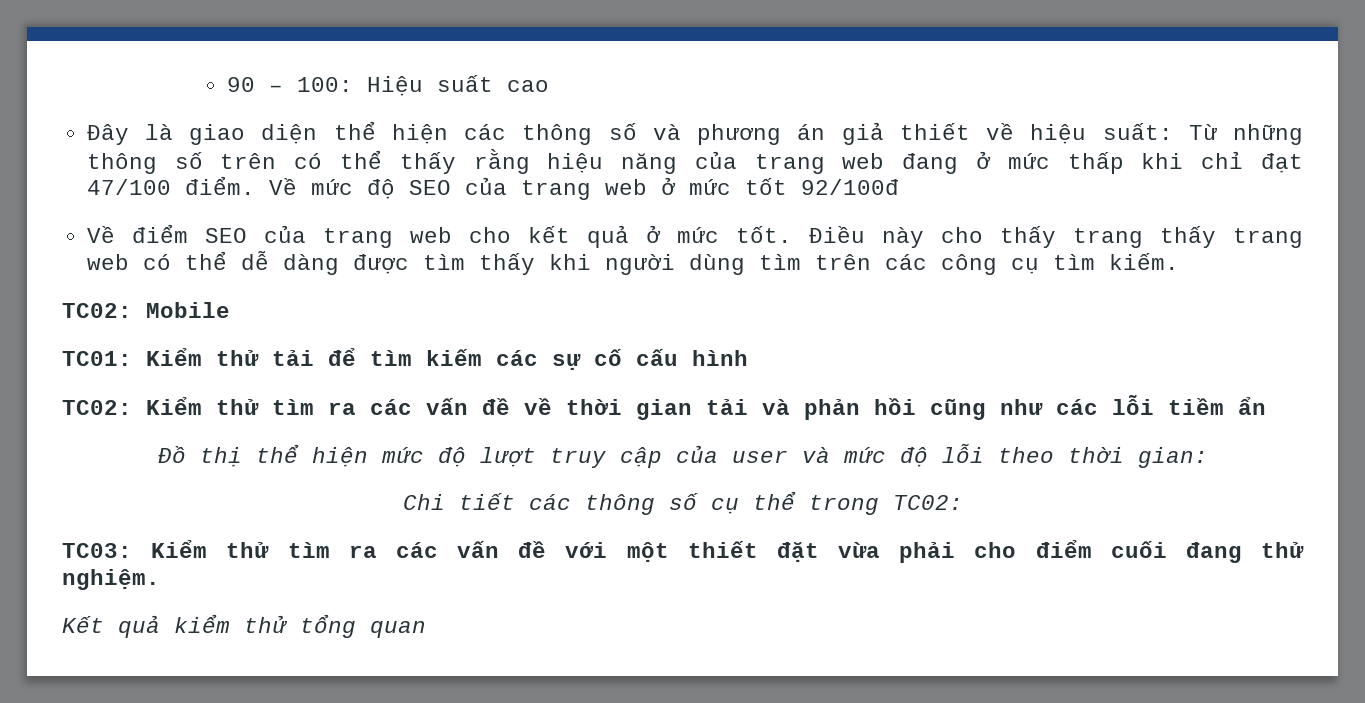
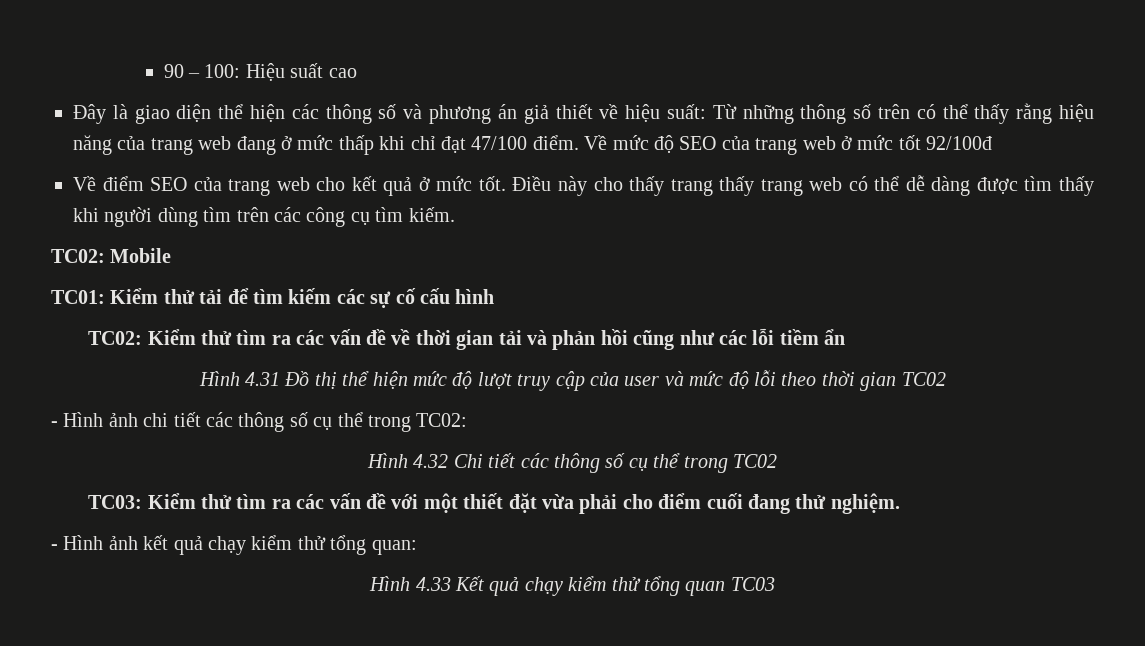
- Đồ thị thể hiện mức độ lượt truy cập của user và mức độ lỗi theo thời gian:
- Chi tiết các thông số cụ thể trong TC02:
+ Hình 4.31 Đồ thị thể hiện mức độ lượt truy cập của user và mức độ lỗi theo thời gian TC02
+ - Hình ảnh chi tiết các thông số cụ thể trong TC02:
+ Hình 4.32 Chi tiết các thông số cụ thể trong TC02
- Kết quả kiểm thử tổng quan
+ - Hình ảnh kết quả chạy kiểm thử tổng quan:
+ Hình 4.33 Kết quả chạy kiểm thử tổng quan TC03

